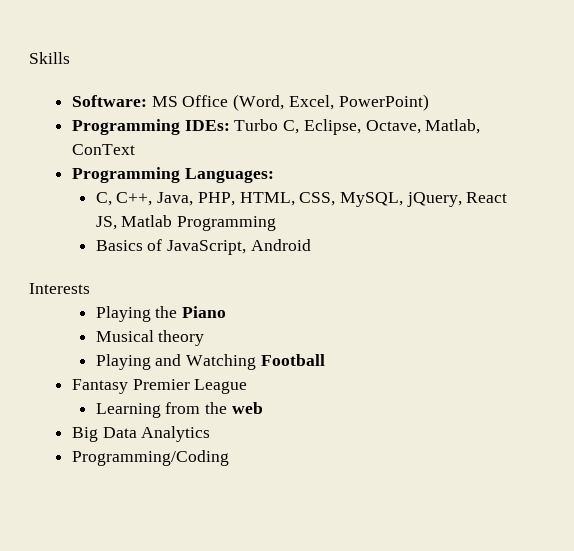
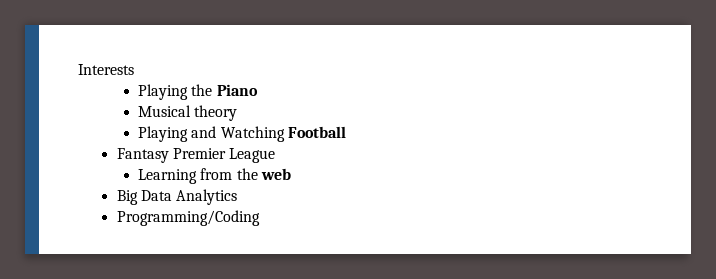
- Skills
- Software: MS Office (Word, Excel, PowerPoint)
- Programming IDEs: Turbo C, Eclipse, Octave, Matlab, ConText
- Programming Languages:
- C, C++, Java, PHP, HTML, CSS, MySQL, jQuery, React JS, Matlab Programming
- Basics of JavaScript, Android

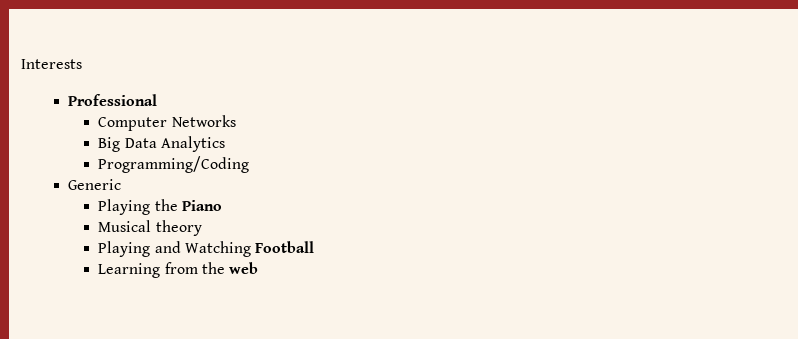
+ Professional
+ Computer Networks
+ Big Data Analytics
+ Programming/Coding
+ Generic
- Fantasy Premier League
- Big Data Analytics
- Programming/Coding

